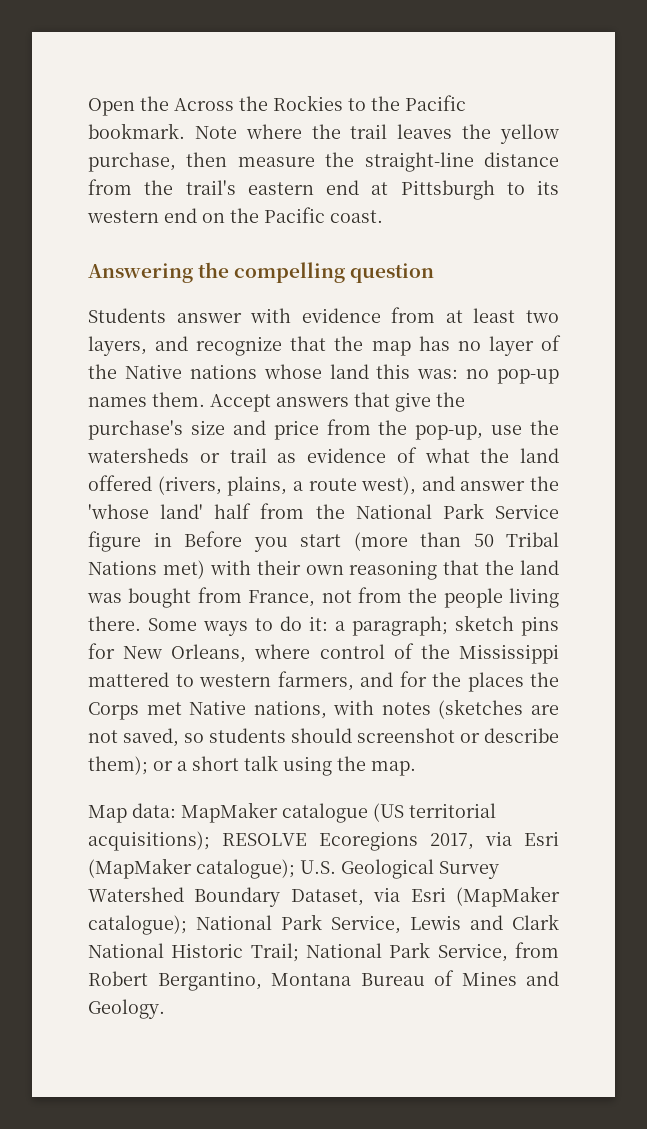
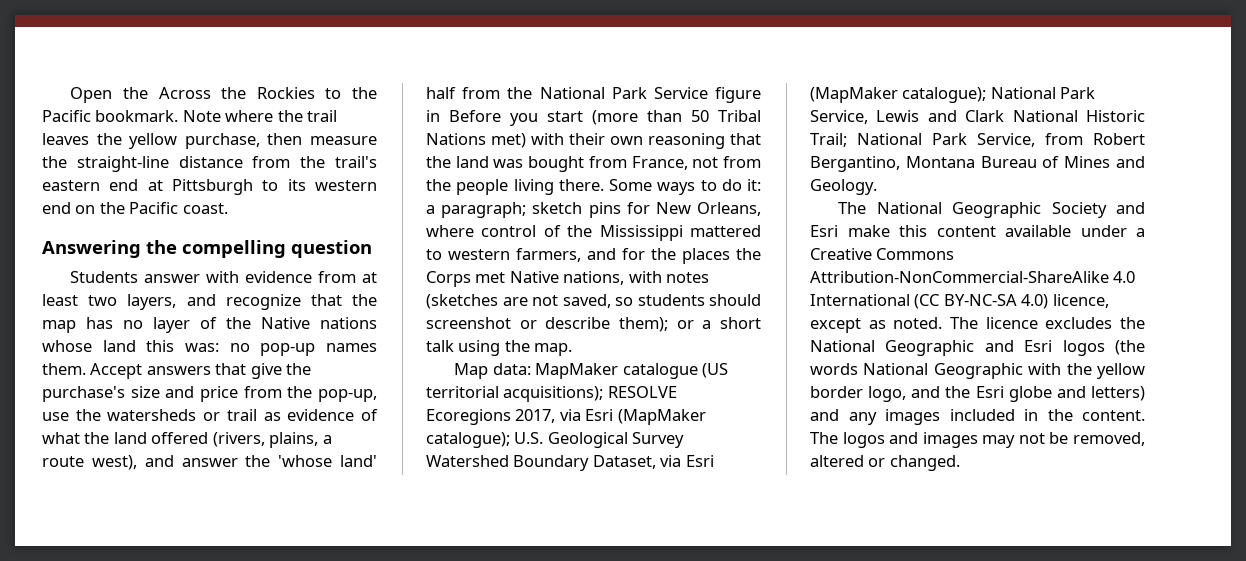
+ The National Geographic Society and Esri make this content available under a Creative Commons Attribution-NonCommercial-ShareAlike 4.0 International (CC BY-NC-SA 4.0) licence, except as noted. The licence excludes the National Geographic and Esri logos (the words National Geographic with the yellow border logo, and the Esri globe and letters) and any images included in the content. The logos and images may not be removed, altered or changed.

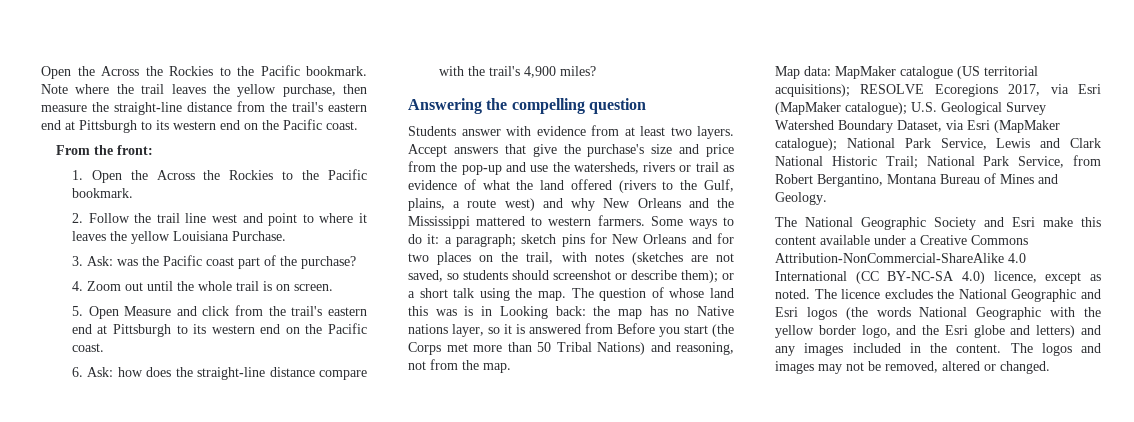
+ From the front:
+ 1. Open the Across the Rockies to the Pacific bookmark.
+ 2. Follow the trail line west and point to where it leaves the yellow Louisiana Purchase.
+ 3. Ask: was the Pacific coast part of the purchase?
+ 4. Zoom out until the whole trail is on screen.
+ 5. Open Measure and click from the trail's eastern end at Pittsburgh to its western end on the Pacific coast.
+ 6. Ask: how does the straight-line distance compare with the trail's 4,900 miles?
- Students answer with evidence from at least two layers, and recognize that the map has no layer of the Native nations whose land this was: no pop-up names them.
+ Students answer with evidence from at least two layers.
- Accept answers that give the purchase's size and price from the pop-up, use the watersheds or trail as evidence of what the land offered (rivers, plains, a route west), and answer the 'whose land' half from the National Park Service figure in Before you start (more than 50 Tribal Nations met) with their own reasoning that the land was bought from France, not from the people living there.
+ Accept answers that give the purchase's size and price from the pop-up and use the watersheds, rivers or trail as evidence of what the land offered (rivers to the Gulf, plains, a route west) and why New Orleans and the Mississippi mattered to western farmers.
- Some ways to do it: a paragraph; sketch pins for New Orleans, where control of the Mississippi mattered to western farmers, and for the places the Corps met Native nations, with notes (sketches are not saved, so students should screenshot or describe them); or a short talk using the map.
+ Some ways to do it: a paragraph; sketch pins for New Orleans and for two places on the trail, with notes (sketches are not saved, so students should screenshot or describe them); or a short talk using the map. The question of whose land this was is in Looking back: the map has no Native nations layer, so it is answered from Before you start (the Corps met more than 50 Tribal Nations) and reasoning, not from the map.

